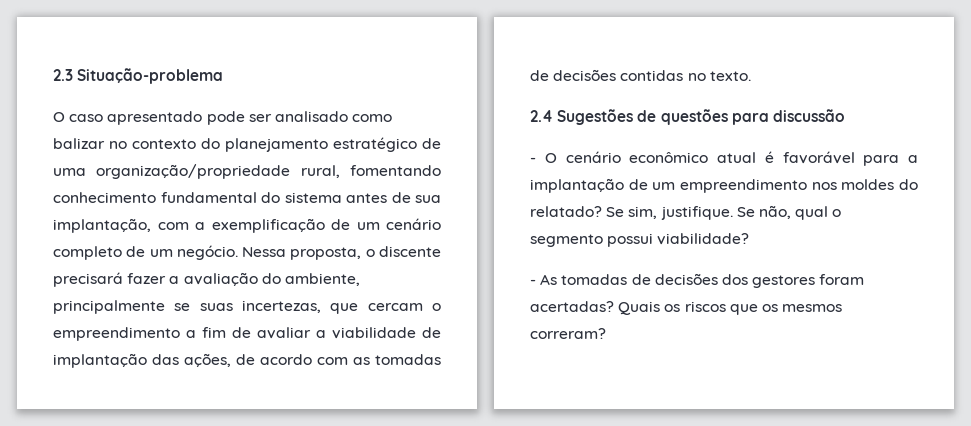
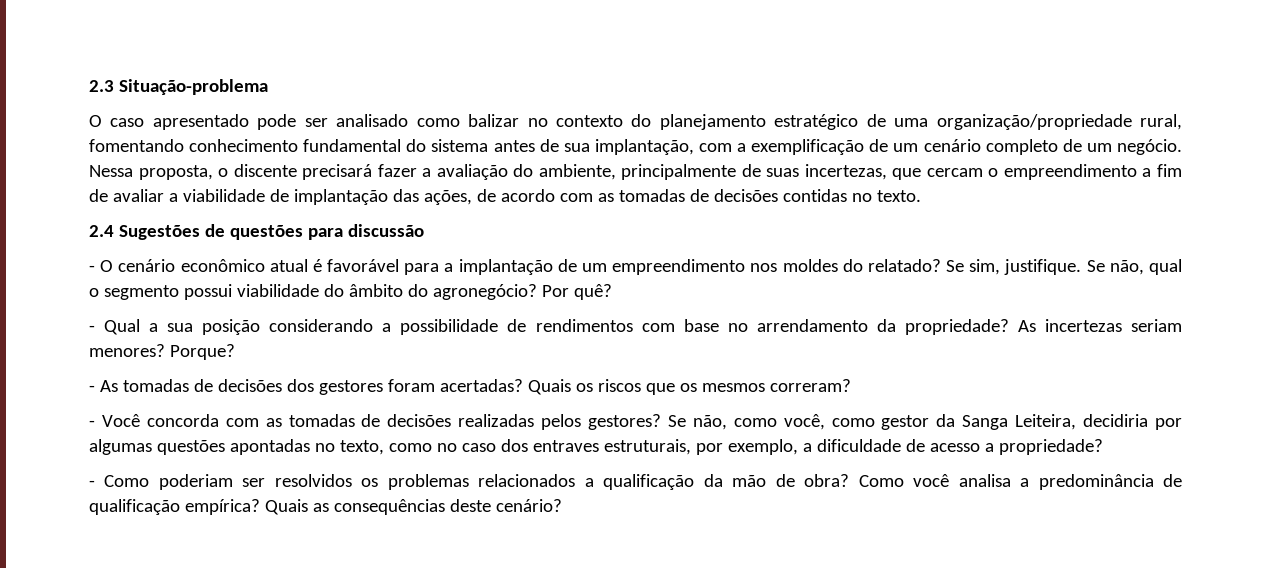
- Nessa proposta, o discente precisará fazer a avaliação do ambiente, principalmente se suas incertezas, que cercam o empreendimento a fim de avaliar a viabilidade de implantação das ações, de acordo com as tomadas de decisões contidas no texto.
+ Nessa proposta, o discente precisará fazer a avaliação do ambiente, principalmente de suas incertezas, que cercam o empreendimento a fim de avaliar a viabilidade de implantação das ações, de acordo com as tomadas de decisões contidas no texto.
- Se não, qual o segmento possui viabilidade?
+ Se não, qual o segmento possui viabilidade do âmbito do agronegócio? Por quê?
+ - Qual a sua posição considerando a possibilidade de rendimentos com base no arrendamento da propriedade? As incertezas seriam menores? Porque?
+ - Você concorda com as tomadas de decisões realizadas pelos gestores? Se não, como você, como gestor da Sanga Leiteira, decidiria por algumas questões apontadas no texto, como no caso dos entraves estruturais, por exemplo, a dificuldade de acesso a propriedade?
+ - Como poderiam ser resolvidos os problemas relacionados a qualificação da mão de obra? Como você analisa a predominância de qualificação empírica? Quais as consequências deste cenário?

